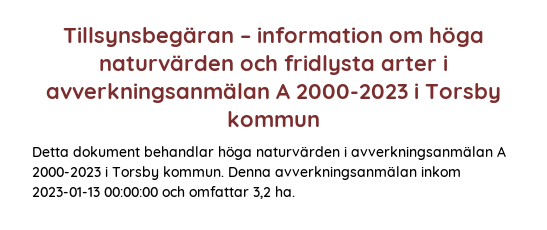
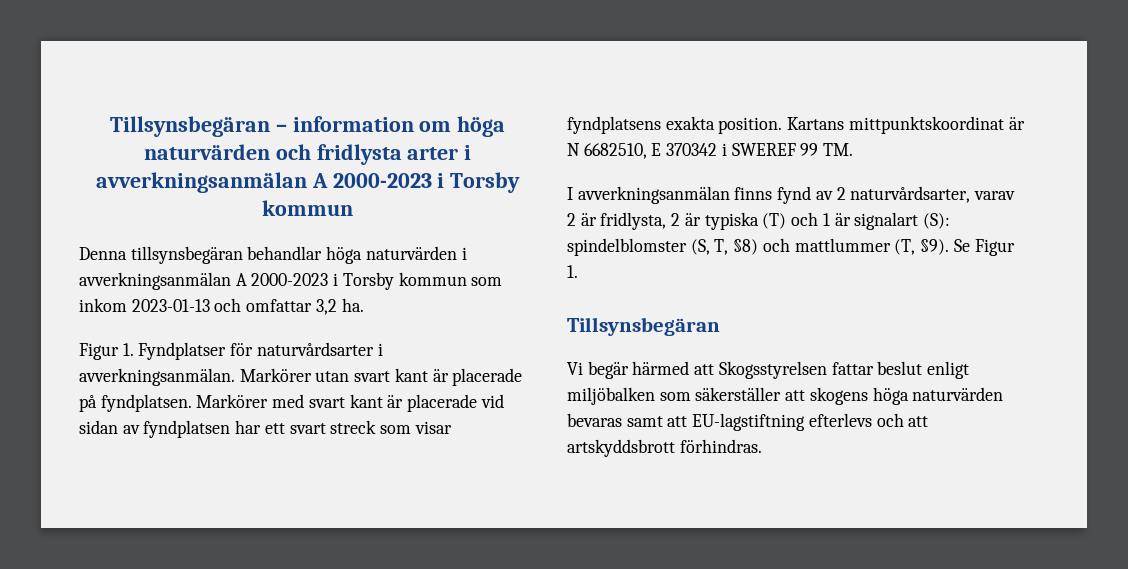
- Detta dokument behandlar höga naturvärden i avverkningsanmälan A 2000-2023 i Torsby kommun. Denna avverkningsanmälan inkom 2023-01-13 00:00:00 och omfattar 3,2 ha.
+ Denna tillsynsbegäran behandlar höga naturvärden i avverkningsanmälan A 2000-2023 i Torsby kommun som inkom 2023-01-13 och omfattar 3,2 ha.
+ Figur 1. Fyndplatser för naturvårdsarter i avverkningsanmälan. Markörer utan svart kant är placerade på fyndplatsen. Markörer med svart kant är placerade vid sidan av fyndplatsen har ett svart streck som visar fyndplatsens exakta position. Kartans mittpunktskoordinat är N 6682510, E 370342 i SWEREF 99 TM.
+ I avverkningsanmälan finns fynd av 2 naturvårdsarter, varav 2 är fridlysta, 2 är typiska (T) och 1 är signalart (S): spindelblomster (S, T, §8) och mattlummer (T, §9). Se Figur 1.
+ Tillsynsbegäran
+ Vi begär härmed att Skogsstyrelsen fattar beslut enligt miljöbalken som säkerställer att skogens höga naturvärden bevaras samt att EU-lagstiftning efterlevs och att artskyddsbrott förhindras.

